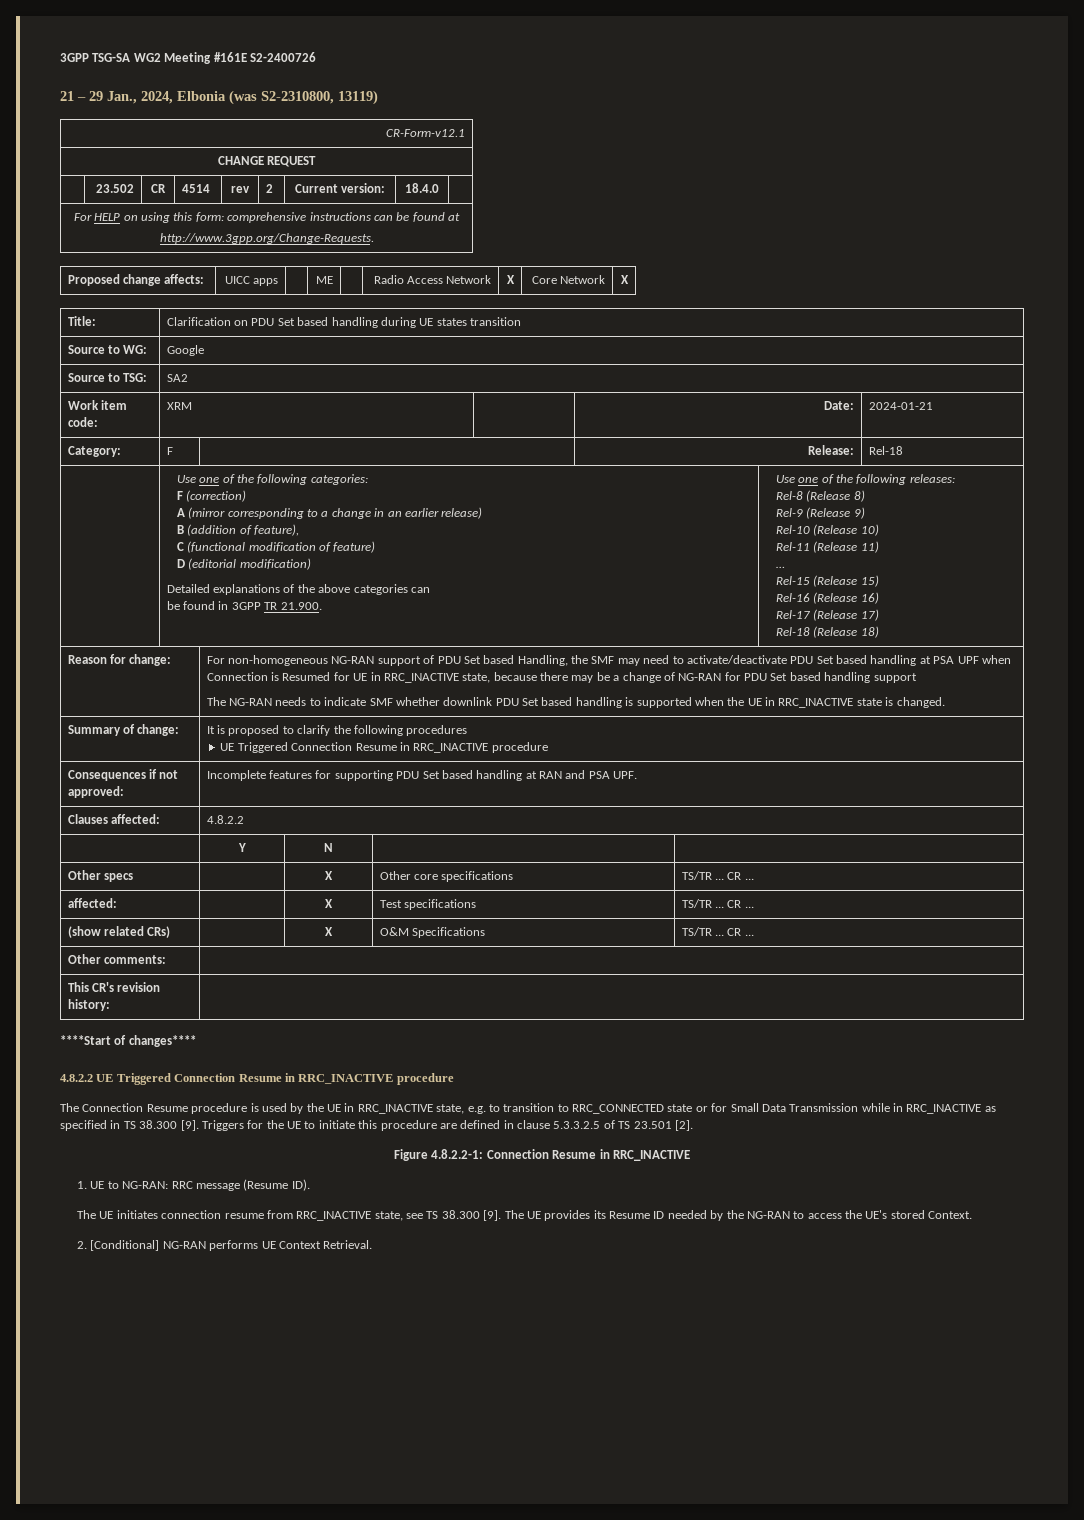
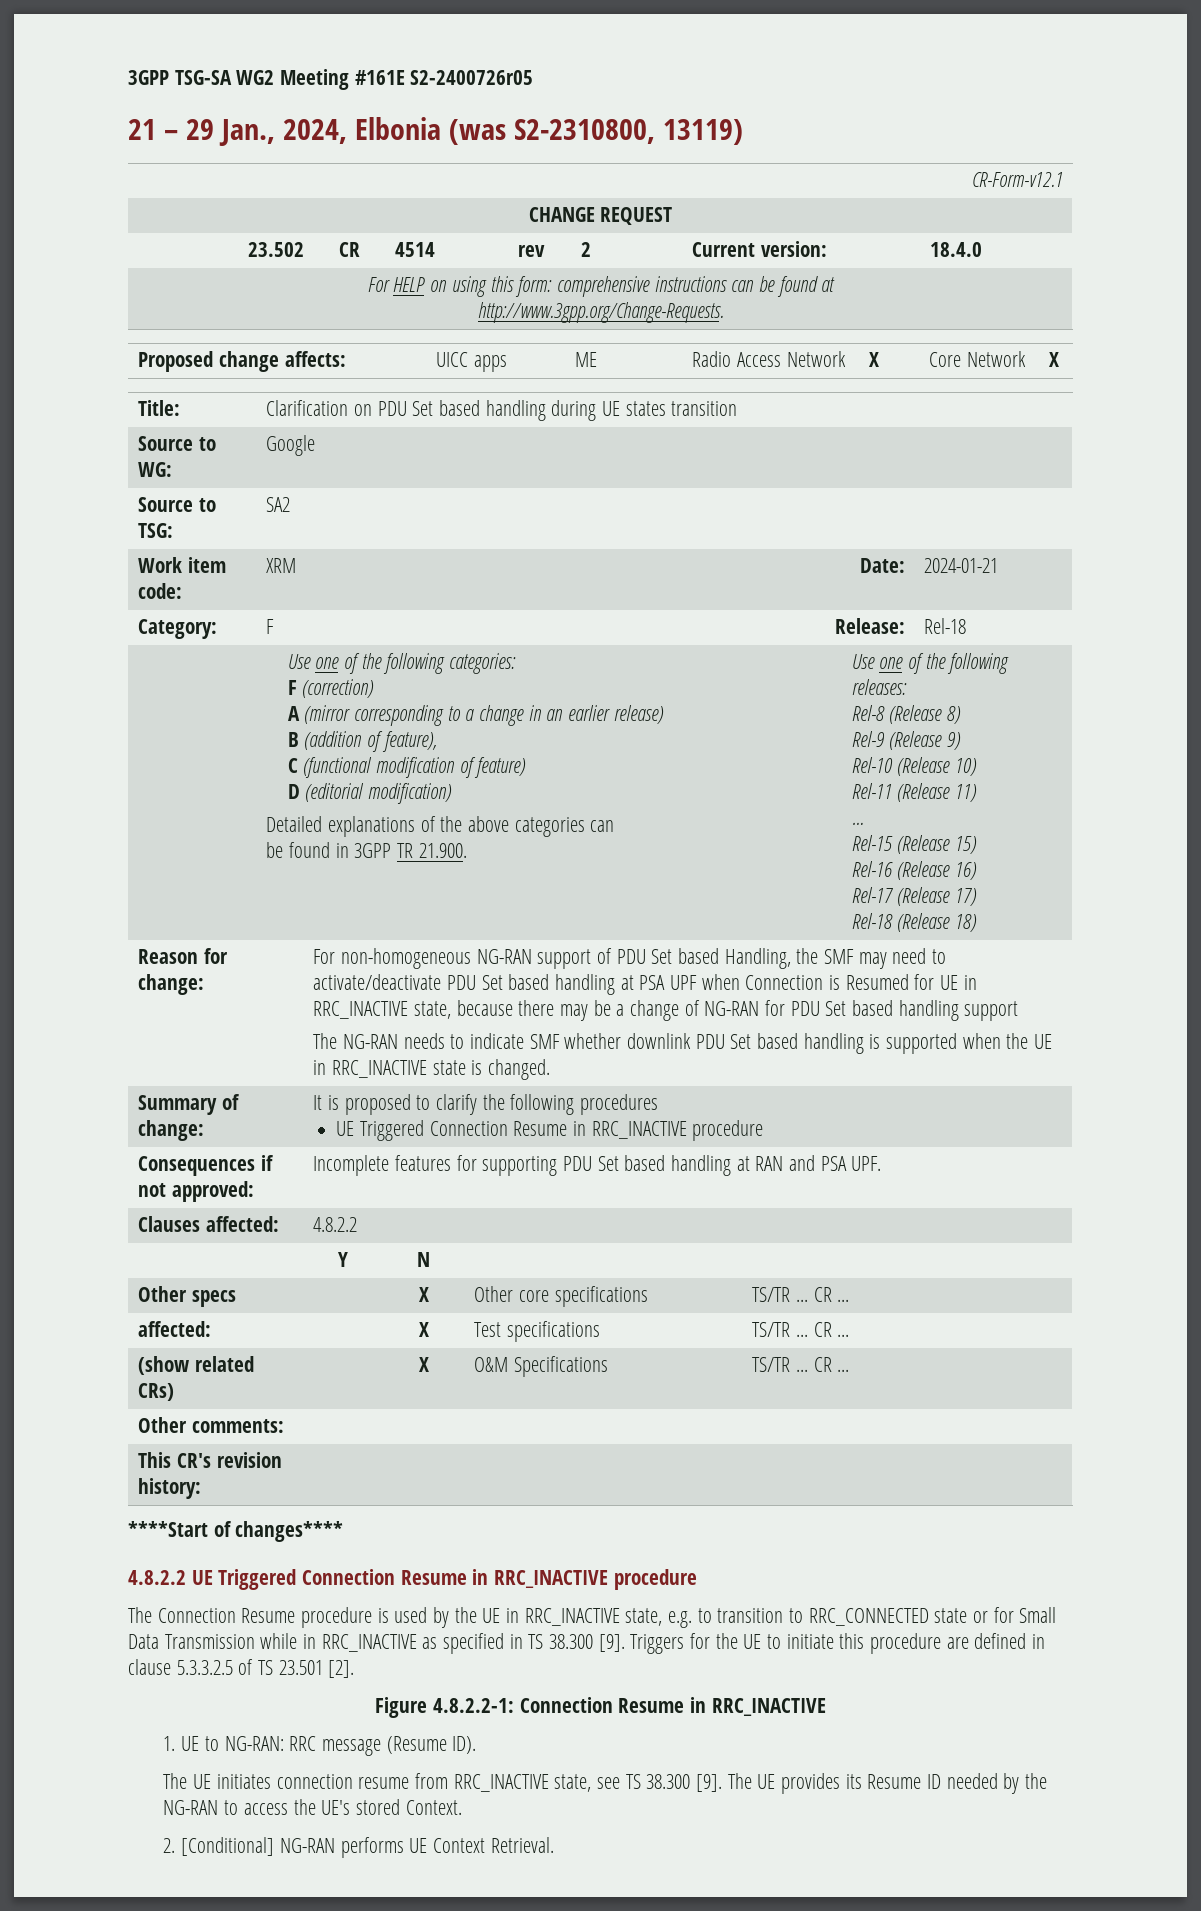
- 3GPP TSG-SA WG2 Meeting #161E S2-2400726
+ 3GPP TSG-SA WG2 Meeting #161E S2-2400726r05

